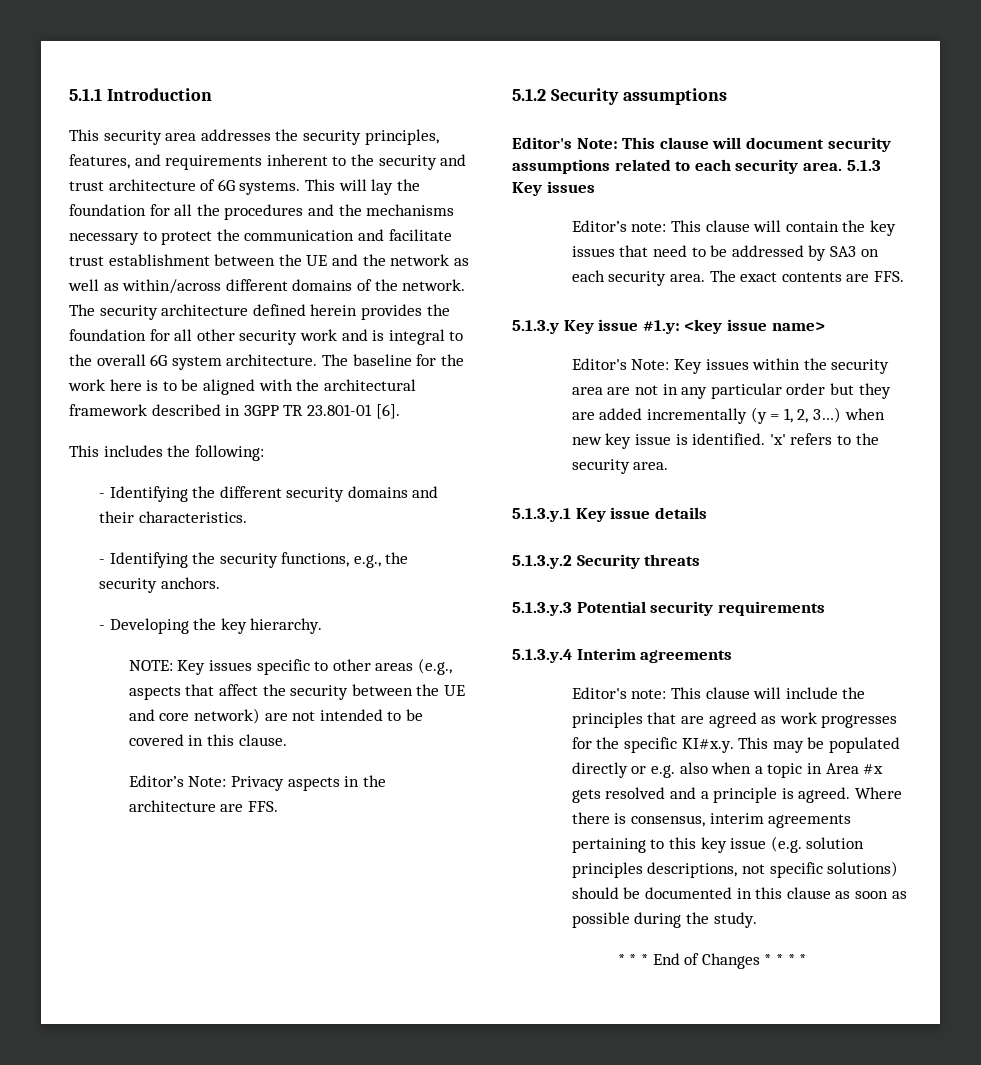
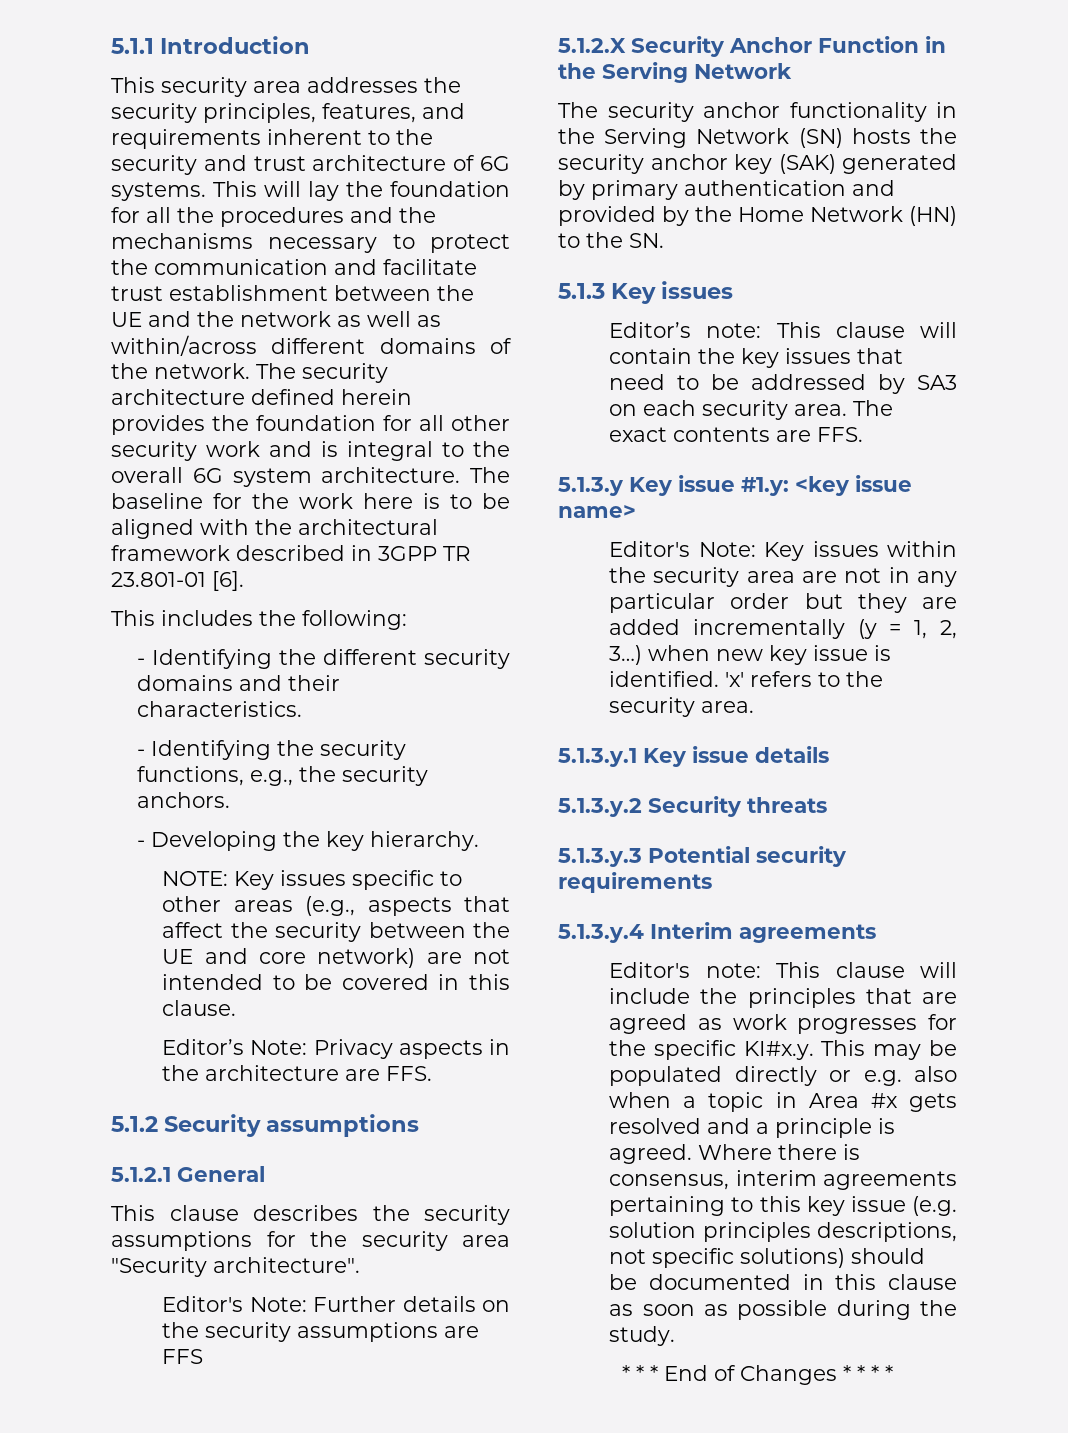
- Editor's Note: This clause will document security assumptions related to each security area. 5.1.3 Key issues
+ 5.1.2.1 General
+ This clause describes the security assumptions for the security area "Security architecture".
+ Editor's Note: Further details on the security assumptions are FFS
+ 5.1.2.X Security Anchor Function in the Serving Network
+ The security anchor functionality in the Serving Network (SN) hosts the security anchor key (SAK) generated by primary authentication and provided by the Home Network (HN) to the SN.
+ 5.1.3 Key issues

